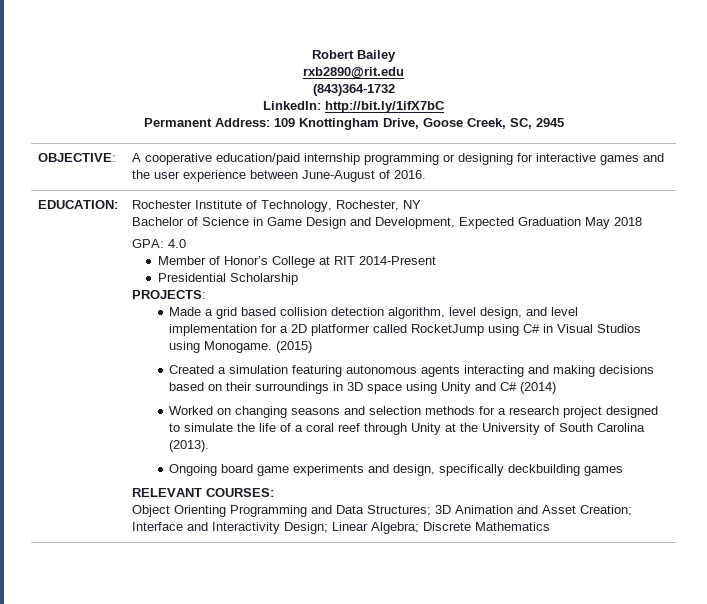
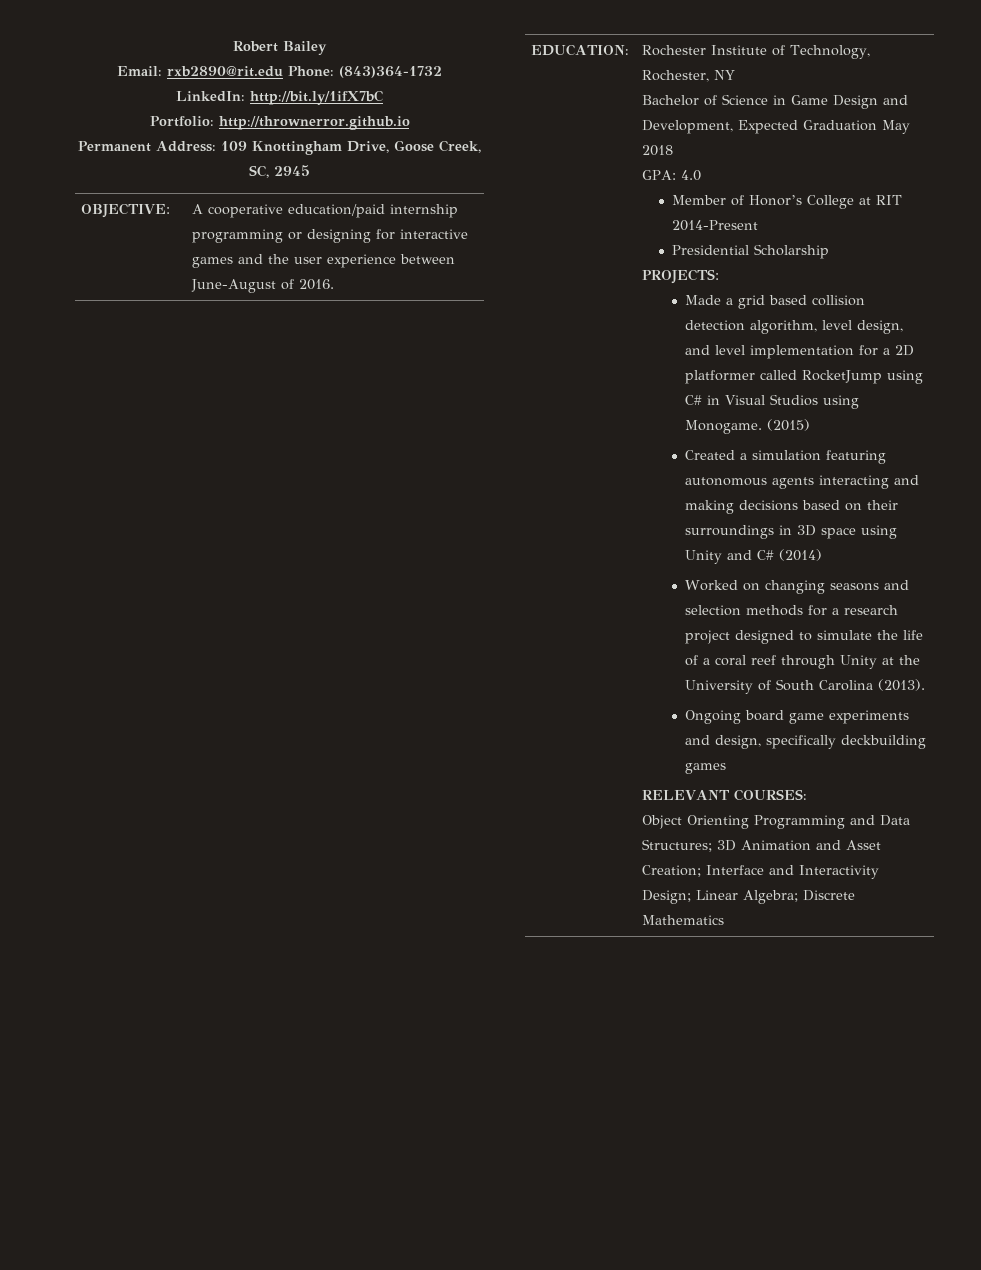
- rxb2890@rit.edu
- (843)364-1732
+ Email: rxb2890@rit.edu Phone: (843)364-1732
+ Portfolio: http://thrownerror.github.io

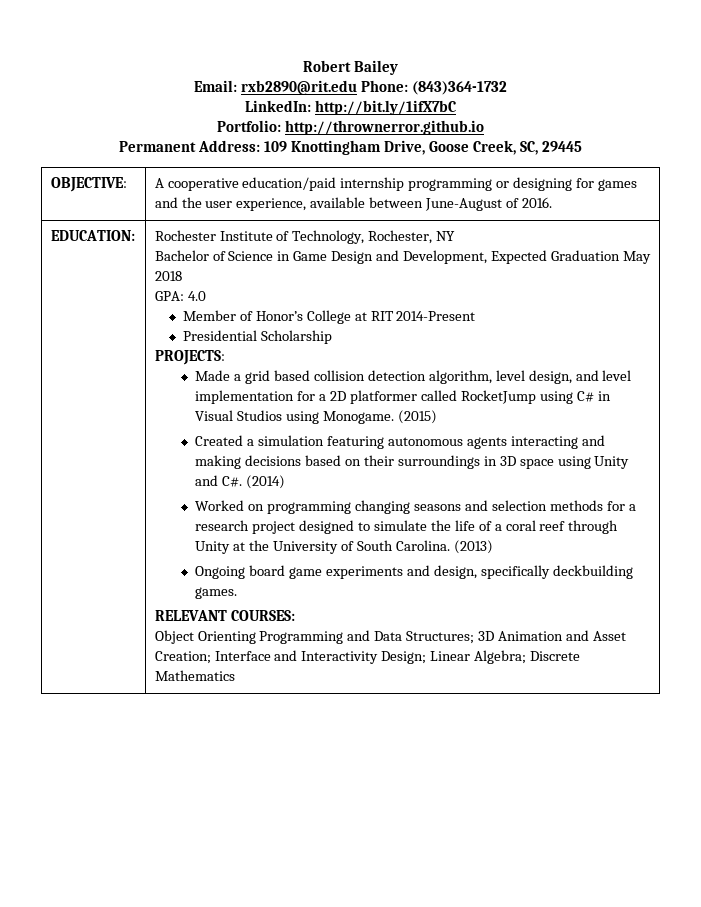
- Permanent Address: 109 Knottingham Drive, Goose Creek, SC, 2945
+ Permanent Address: 109 Knottingham Drive, Goose Creek, SC, 29445
- OBJECTIVE: | A cooperative education/paid internship programming or designing for interactive games and the user experience between June-August of 2016.
+ OBJECTIVE: | A cooperative education/paid internship programming or designing for games and the user experience, available between June-August of 2016.
- Created a simulation featuring autonomous agents interacting and making decisions based on their surroundings in 3D space using Unity and C# (2014)
+ Created a simulation featuring autonomous agents interacting and making decisions based on their surroundings in 3D space using Unity and C#. (2014)
- Worked on changing seasons and selection methods for a research project designed to simulate the life of a coral reef through Unity at the University of South Carolina (2013).
+ Worked on programming changing seasons and selection methods for a research project designed to simulate the life of a coral reef through Unity at the University of South Carolina. (2013)
- Ongoing board game experiments and design, specifically deckbuilding games
+ Ongoing board game experiments and design, specifically deckbuilding games.

